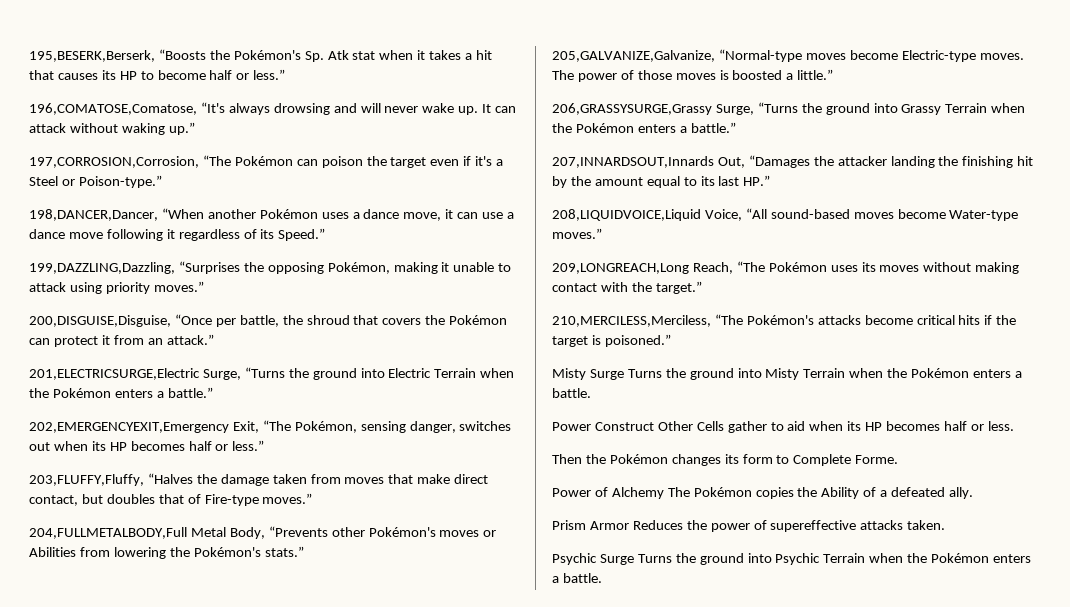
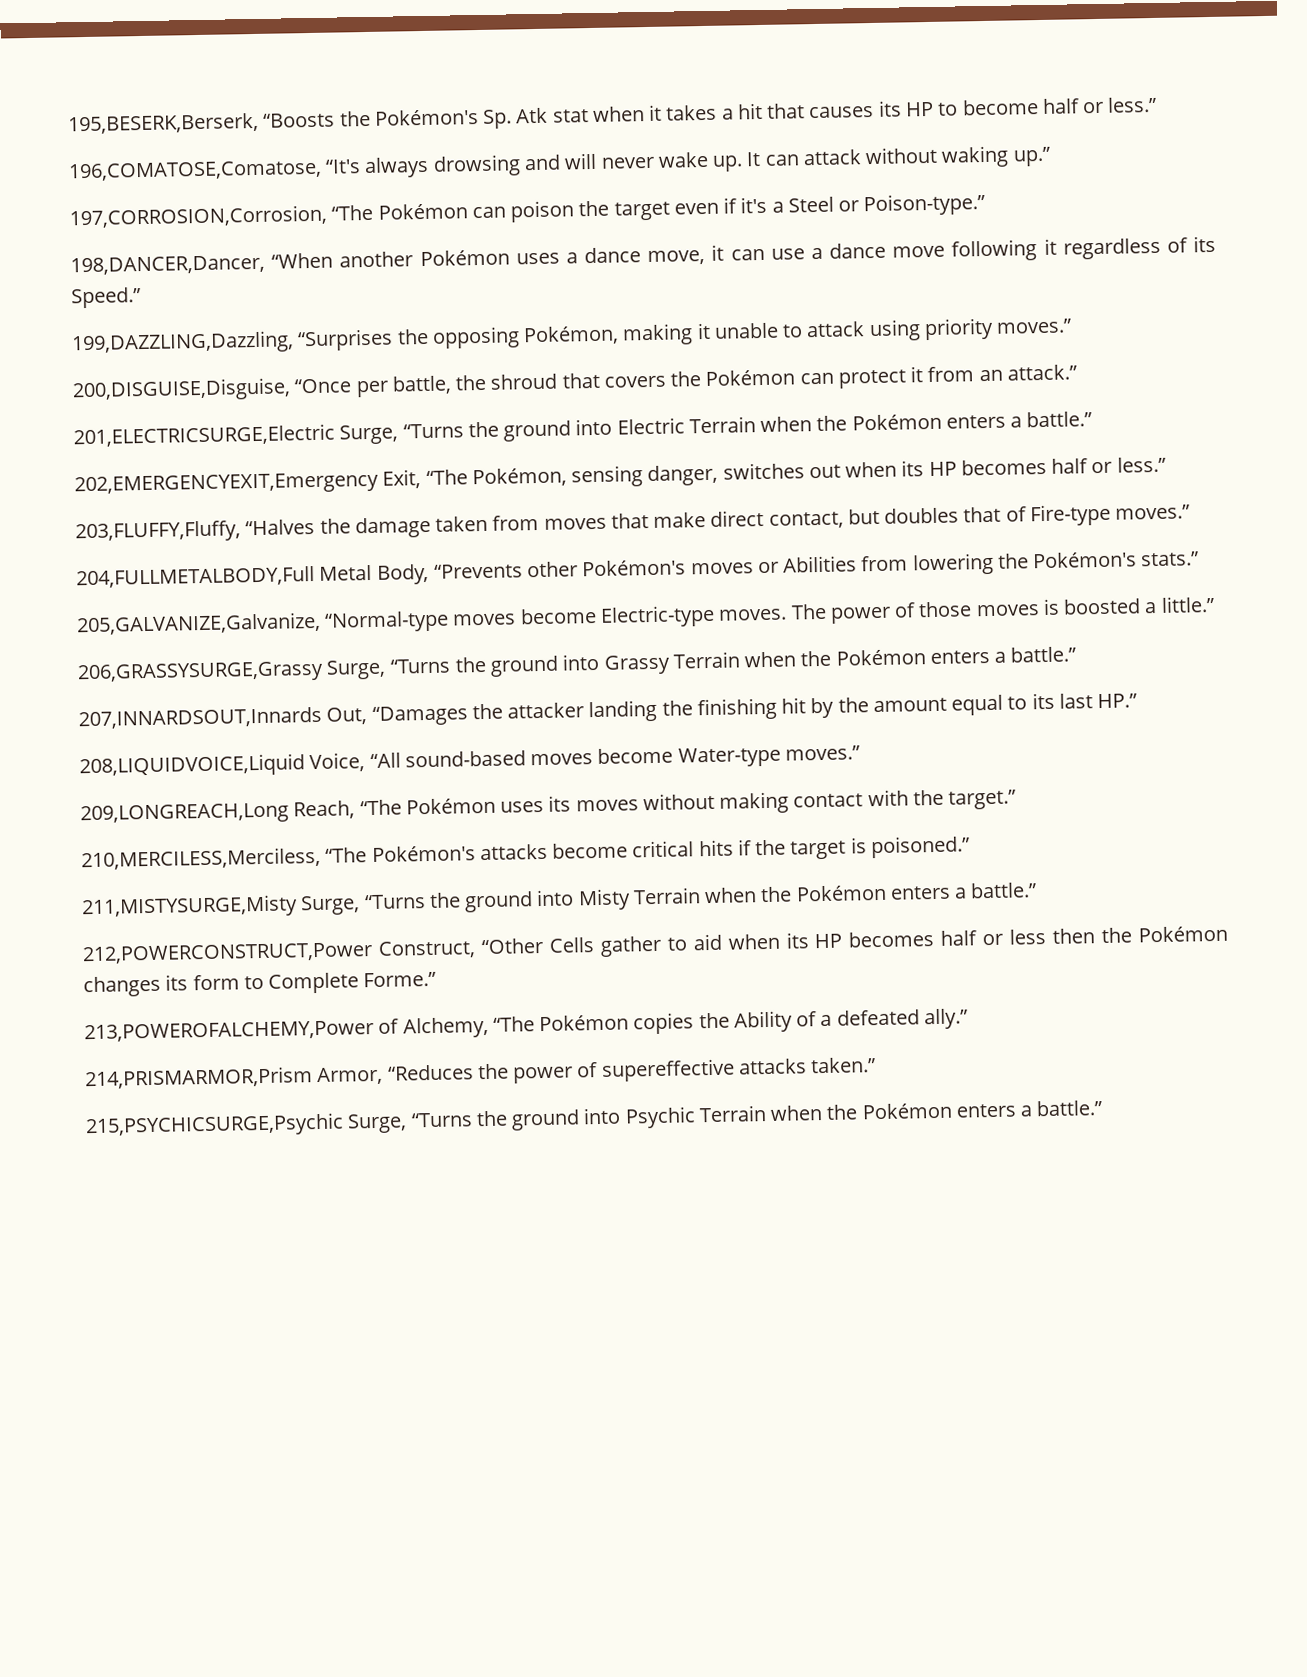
- Misty Surge Turns the ground into Misty Terrain when the Pokémon enters a battle.
- Power Construct Other Cells gather to aid when its HP becomes half or less.
- Then the Pokémon changes its form to Complete Forme.
- Power of Alchemy The Pokémon copies the Ability of a defeated ally.
- Prism Armor Reduces the power of supereffective attacks taken.
- Psychic Surge Turns the ground into Psychic Terrain when the Pokémon enters a battle.
+ 211,MISTYSURGE,Misty Surge, “Turns the ground into Misty Terrain when the Pokémon enters a battle.”
+ 212,POWERCONSTRUCT,Power Construct, “Other Cells gather to aid when its HP becomes half or less then the Pokémon changes its form to Complete Forme.”
+ 213,POWEROFALCHEMY,Power of Alchemy, “The Pokémon copies the Ability of a defeated ally.”
+ 214,PRISMARMOR,Prism Armor, “Reduces the power of supereffective attacks taken.”
+ 215,PSYCHICSURGE,Psychic Surge, “Turns the ground into Psychic Terrain when the Pokémon enters a battle.”

